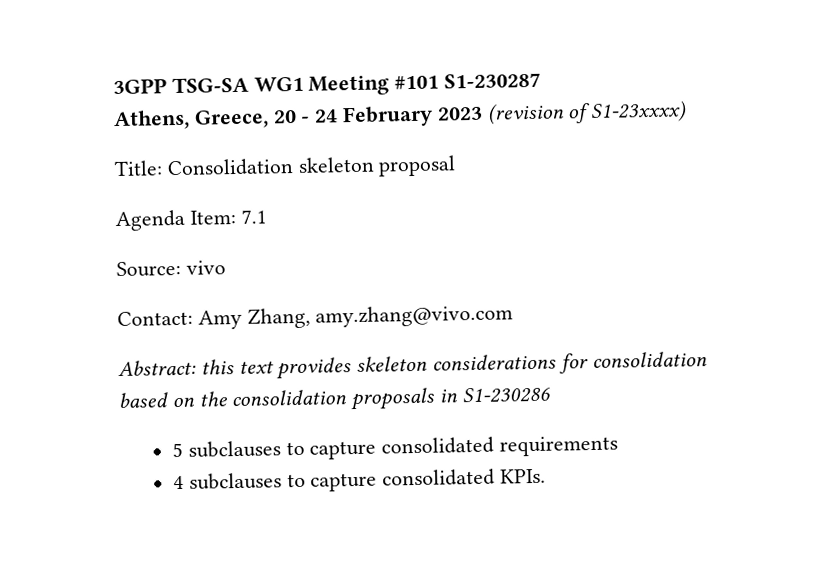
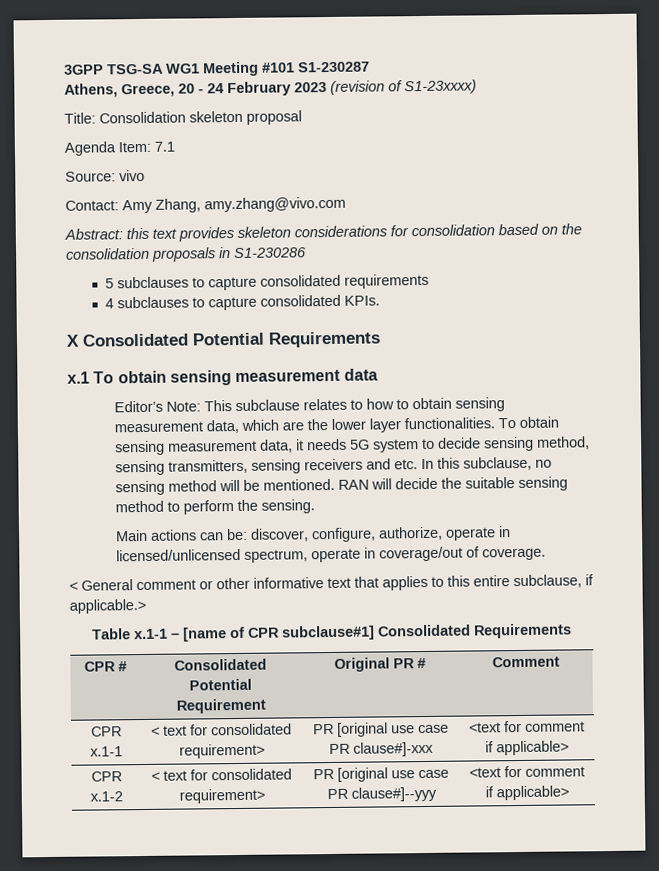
+ X Consolidated Potential Requirements
+ x.1 To obtain sensing measurement data
+ Editor’s Note: This subclause relates to how to obtain sensing measurement data, which are the lower layer functionalities. To obtain sensing measurement data, it needs 5G system to decide sensing method, sensing transmitters, sensing receivers and etc. In this subclause, no sensing method will be mentioned. RAN will decide the suitable sensing method to perform the sensing.
+ Main actions can be: discover, configure, authorize, operate in licensed/unlicensed spectrum, operate in coverage/out of coverage.
+ < General comment or other informative text that applies to this entire subclause, if applicable.>
+ Table x.1-1 – [name of CPR subclause#1] Consolidated Requirements
+ CPR # | Consolidated Potential Requirement | Original PR # | Comment
+ CPR x.1-1 | < text for consolidated requirement> | PR [original use case PR clause#]-xxx | <text for comment if applicable>
+ CPR x.1-2 | < text for consolidated requirement> | PR [original use case PR clause#]--yyy | <text for comment if applicable>

